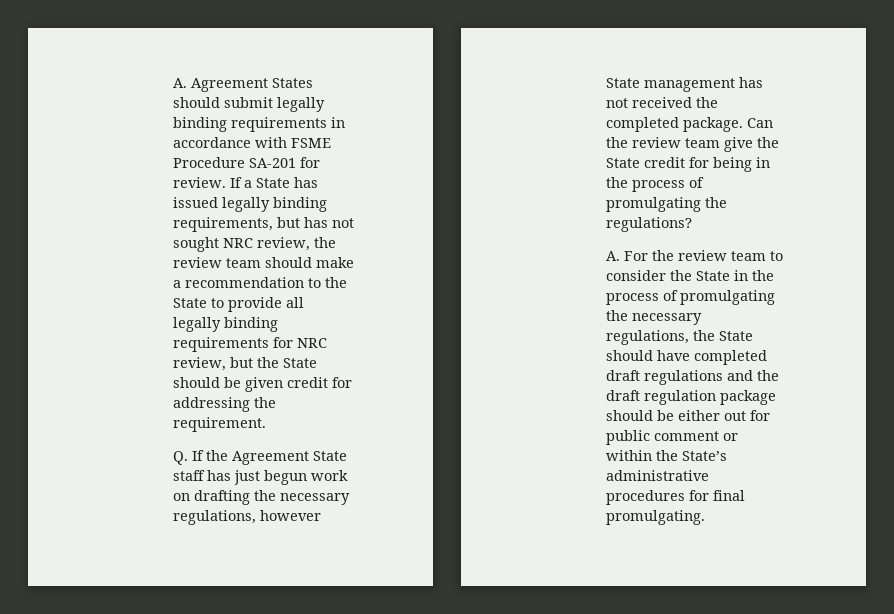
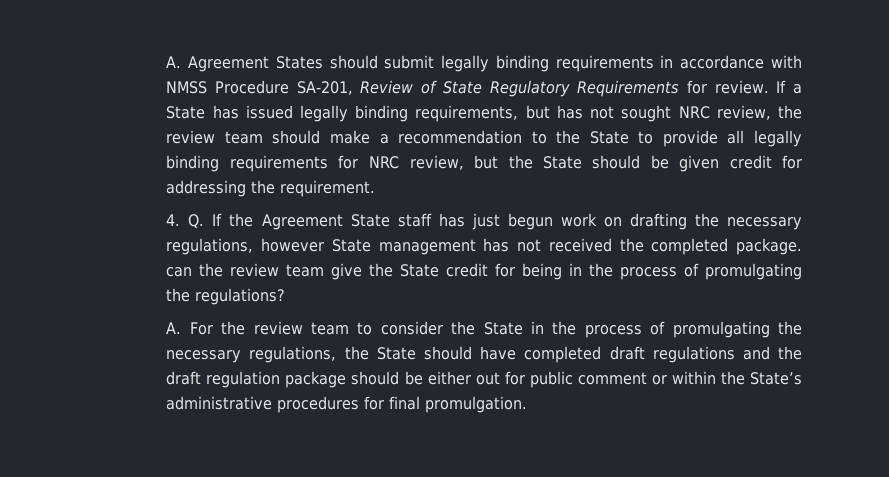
- A. Agreement States should submit legally binding requirements in accordance with FSME Procedure SA-201 for review.
+ A. Agreement States should submit legally binding requirements in accordance with NMSS Procedure SA-201, Review of State Regulatory Requirements for review.
- Q. If the Agreement State staff has just begun work on drafting the necessary regulations, however State management has not received the completed package. Can the review team give the State credit for being in the process of promulgating the regulations?
+ 4. Q. If the Agreement State staff has just begun work on drafting the necessary regulations, however State management has not received the completed package. can the review team give the State credit for being in the process of promulgating the regulations?
- A. For the review team to consider the State in the process of promulgating the necessary regulations, the State should have completed draft regulations and the draft regulation package should be either out for public comment or within the State’s administrative procedures for final promulgating.
+ A. For the review team to consider the State in the process of promulgating the necessary regulations, the State should have completed draft regulations and the draft regulation package should be either out for public comment or within the State’s administrative procedures for final promulgation.

